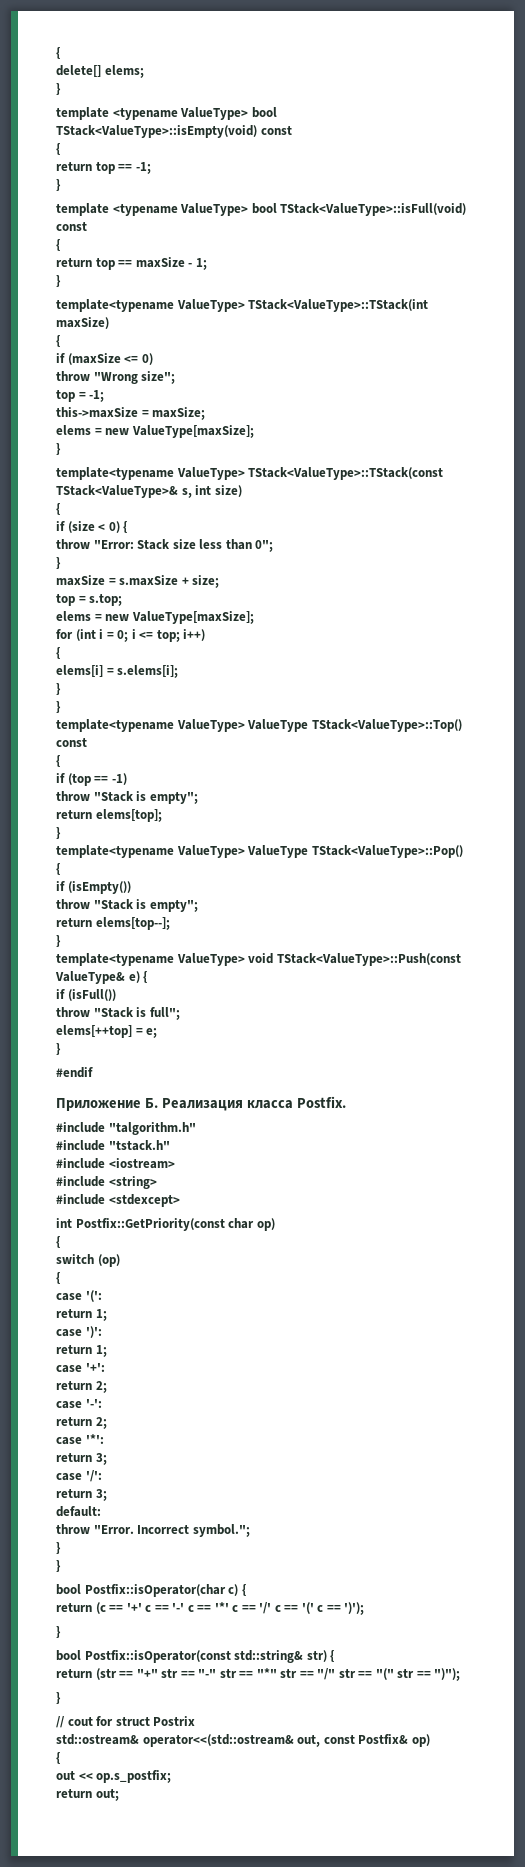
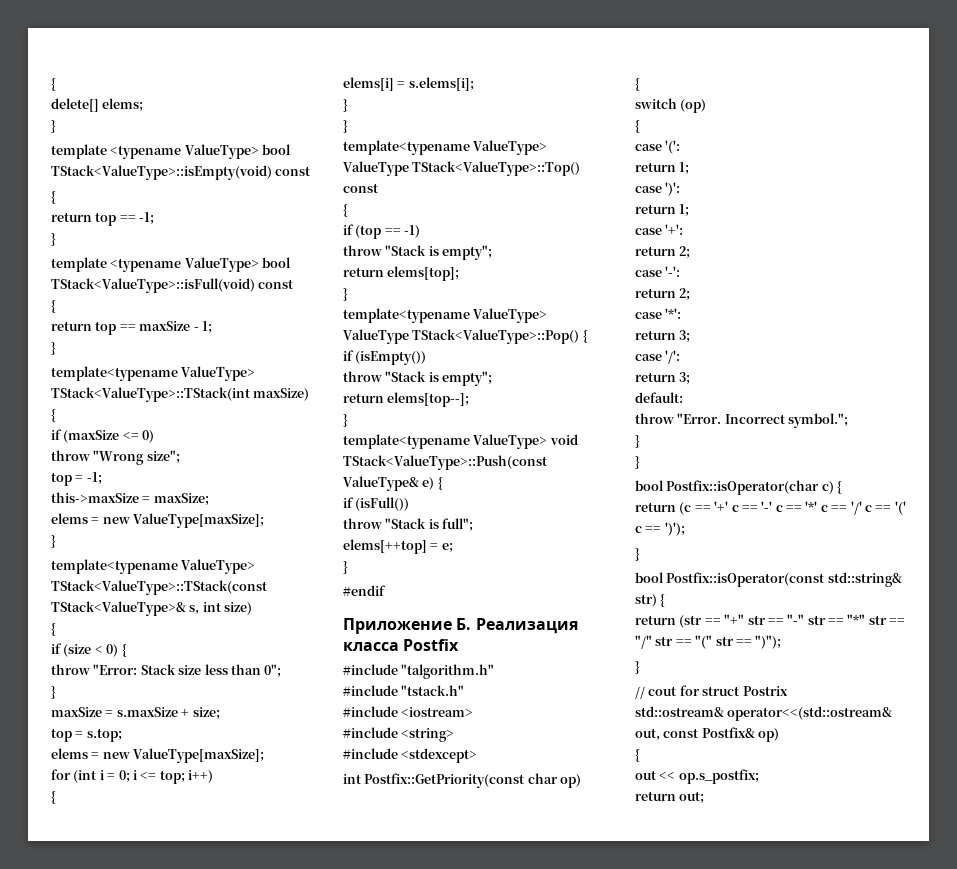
- Приложение Б. Реализация класса Postfix.
+ Приложение Б. Реализация класса Postfix

